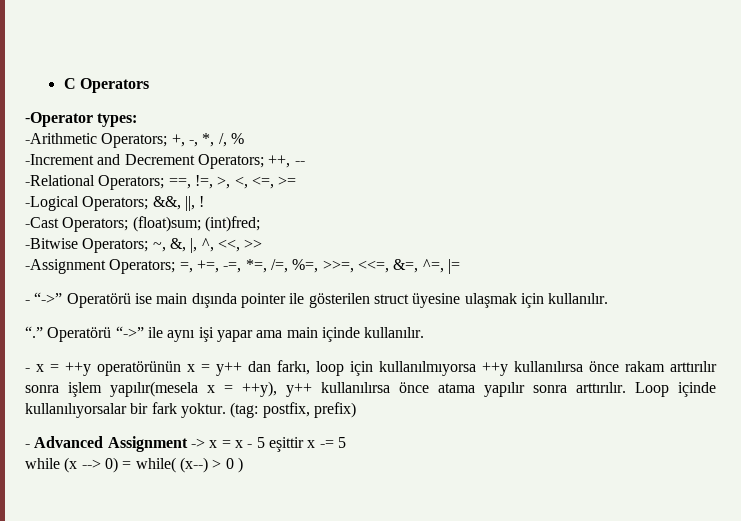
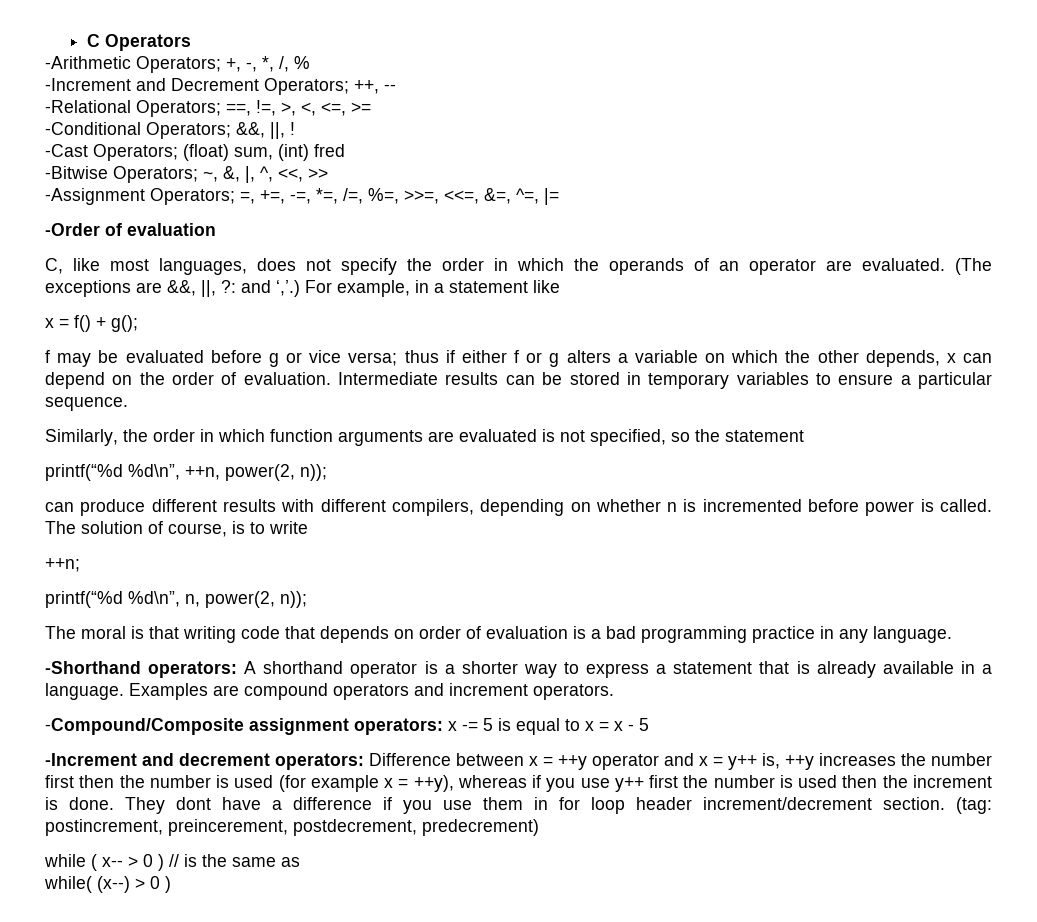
- -Operator types:
- -Logical Operators; &&, ||, !
+ -Conditional Operators; &&, ||, !
- -Cast Operators; (float)sum; (int)fred;
+ -Cast Operators; (float) sum, (int) fred
- - “->” Operatörü ise main dışında pointer ile gösterilen struct üyesine ulaşmak için kullanılır.
- “.” Operatörü “->” ile aynı işi yapar ama main içinde kullanılır.
- - x = ++y operatörünün x = y++ dan farkı, loop için kullanılmıyorsa ++y kullanılırsa önce rakam arttırılır sonra işlem yapılır(mesela x = ++y), y++ kullanılırsa önce atama yapılır sonra arttırılır. Loop içinde kullanılıyorsalar bir fark yoktur. (tag: postfix, prefix)
- - Advanced Assignment -> x = x - 5 eşittir x -= 5
- while (x --> 0) = while( (x--) > 0 )
+ -Order of evaluation
+ C, like most languages, does not specify the order in which the operands of an operator are evaluated. (The exceptions are &&, ||, ?: and ‘,’.) For example, in a statement like
+ x = f() + g();
+ f may be evaluated before g or vice versa; thus if either f or g alters a variable on which the other depends, x can depend on the order of evaluation. Intermediate results can be stored in temporary variables to ensure a particular sequence.
+ Similarly, the order in which function arguments are evaluated is not specified, so the statement
+ printf(“%d %d\n”, ++n, power(2, n));
+ can produce different results with different compilers, depending on whether n is incremented before power is called. The solution of course, is to write
+ ++n;
+ printf(“%d %d\n”, n, power(2, n));
+ The moral is that writing code that depends on order of evaluation is a bad programming practice in any language.
+ -Shorthand operators: A shorthand operator is a shorter way to express a statement that is already available in a language. Examples are compound operators and increment operators.
+ -Compound/Composite assignment operators: x -= 5 is equal to x = x - 5
+ -Increment and decrement operators: Difference between x = ++y operator and x = y++ is, ++y increases the number first then the number is used (for example x = ++y), whereas if you use y++ first the number is used then the increment is done. They dont have a difference if you use them in for loop header increment/decrement section. (tag: postincrement, preincerement, postdecrement, predecrement)
+ while ( x-- > 0 ) // is the same as
+ while( (x--) > 0 )

